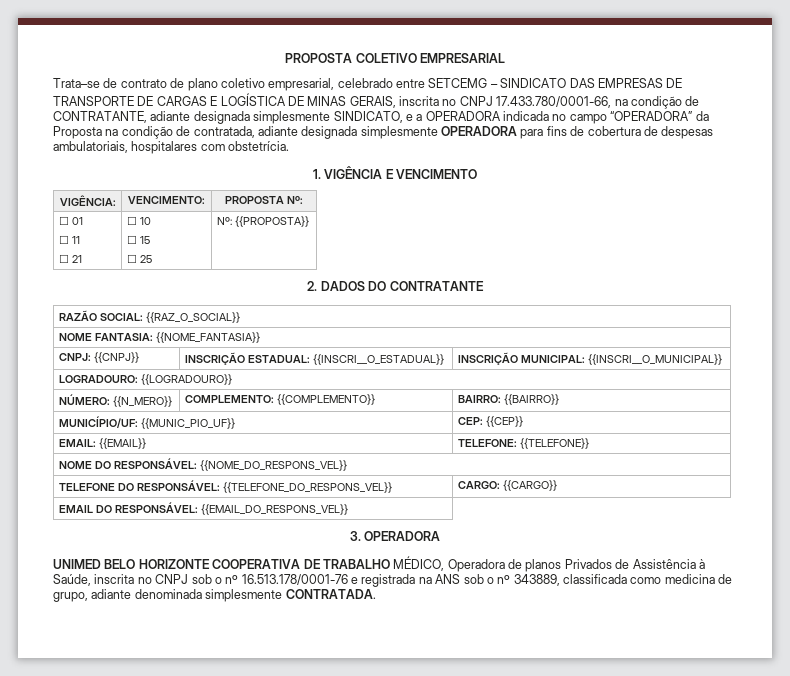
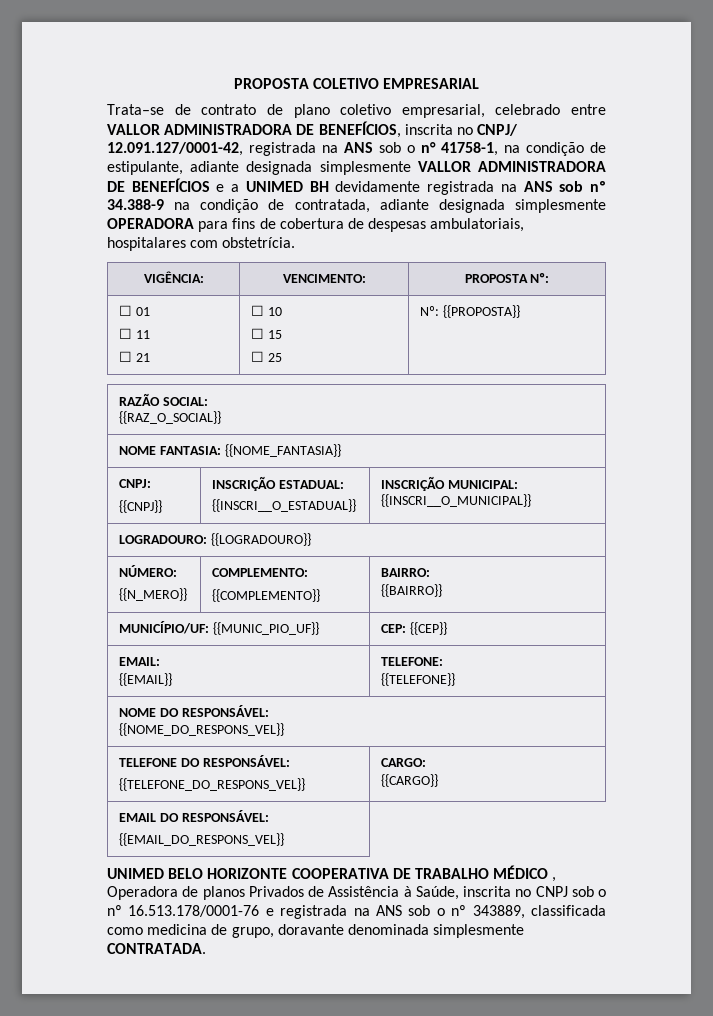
- Trata–se de contrato de plano coletivo empresarial, celebrado entre SETCEMG – SINDICATO DAS EMPRESAS DE TRANSPORTE DE CARGAS E LOGÍSTICA DE MINAS GERAIS, inscrita no CNPJ 17.433.780/0001-66, na condição de CONTRATANTE, adiante designada simplesmente SINDICATO, e a OPERADORA indicada no campo “OPERADORA” da Proposta na condição de contratada, adiante designada simplesmente OPERADORA para fins de cobertura de despesas ambulatoriais, hospitalares com obstetrícia.
+ Trata–se de contrato de plano coletivo empresarial, celebrado entre VALLOR ADMINISTRADORA DE BENEFÍCIOS, inscrita no CNPJ/ 12.091.127/0001-42, registrada na ANS sob o n° 41758-1, na condição de estipulante, adiante designada simplesmente VALLOR ADMINISTRADORA DE BENEFÍCIOS e a UNIMED BH devidamente registrada na ANS sob nº 34.388-9 na condição de contratada, adiante designada simplesmente OPERADORA para fins de cobertura de despesas ambulatoriais, hospitalares com obstetrícia.
- 1. VIGÊNCIA E VENCIMENTO
- 2. DADOS DO CONTRATANTE
- RAZÃO SOCIAL: {{RAZ_O_SOCIAL}}
+ RAZÃO SOCIAL:
+ {{RAZ_O_SOCIAL}}
- CNPJ: {{CNPJ}} | INSCRIÇÃO ESTADUAL: {{INSCRI__O_ESTADUAL}} | INSCRIÇÃO MUNICIPAL: {{INSCRI__O_MUNICIPAL}}
+ CNPJ:
+ {{CNPJ}} | INSCRIÇÃO ESTADUAL:
+ {{INSCRI__O_ESTADUAL}} | INSCRIÇÃO MUNICIPAL: {{INSCRI__O_MUNICIPAL}}
- NÚMERO: {{N_MERO}} | COMPLEMENTO: {{COMPLEMENTO}} | BAIRRO: {{BAIRRO}}
+ NÚMERO:
+ {{N_MERO}} | COMPLEMENTO:
+ {{COMPLEMENTO}} | BAIRRO:
+ {{BAIRRO}}
- EMAIL: {{EMAIL}} | TELEFONE: {{TELEFONE}}
+ EMAIL:
+ {{EMAIL}} | TELEFONE:
+ {{TELEFONE}}
- NOME DO RESPONSÁVEL: {{NOME_DO_RESPONS_VEL}}
+ NOME DO RESPONSÁVEL:
+ {{NOME_DO_RESPONS_VEL}}
- TELEFONE DO RESPONSÁVEL: {{TELEFONE_DO_RESPONS_VEL}} | CARGO: {{CARGO}}
+ TELEFONE DO RESPONSÁVEL:
+ {{TELEFONE_DO_RESPONS_VEL}} | CARGO:
+ {{CARGO}}
- EMAIL DO RESPONSÁVEL: {{EMAIL_DO_RESPONS_VEL}}
+ EMAIL DO RESPONSÁVEL:
+ {{EMAIL_DO_RESPONS_VEL}}
- 3. OPERADORA
- UNIMED BELO HORIZONTE COOPERATIVA DE TRABALHO MÉDICO, Operadora de planos Privados de Assistência à Saúde, inscrita no CNPJ sob o nº 16.513.178/0001-76 e registrada na ANS sob o nº 343889, classificada como medicina de grupo, adiante denominada simplesmente CONTRATADA.
+ UNIMED BELO HORIZONTE COOPERATIVA DE TRABALHO MÉDICO , Operadora de planos Privados de Assistência à Saúde, inscrita no CNPJ sob o nº 16.513.178/0001-76 e registrada na ANS sob o nº 343889, classificada como medicina de grupo, doravante denominada simplesmente CONTRATADA.

